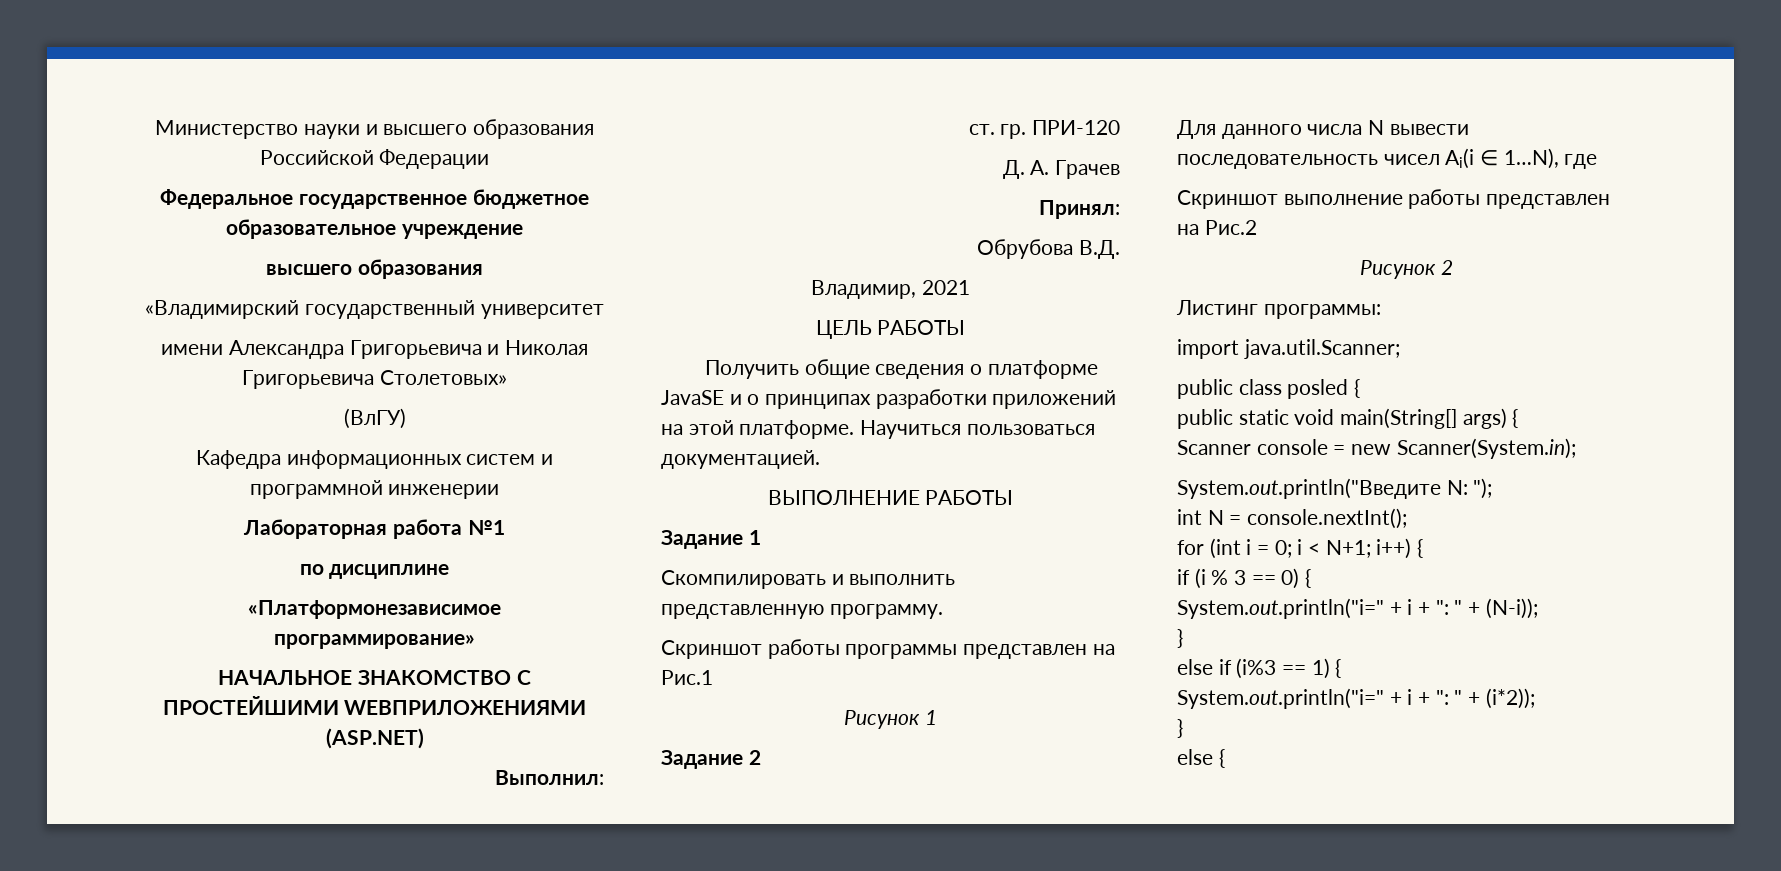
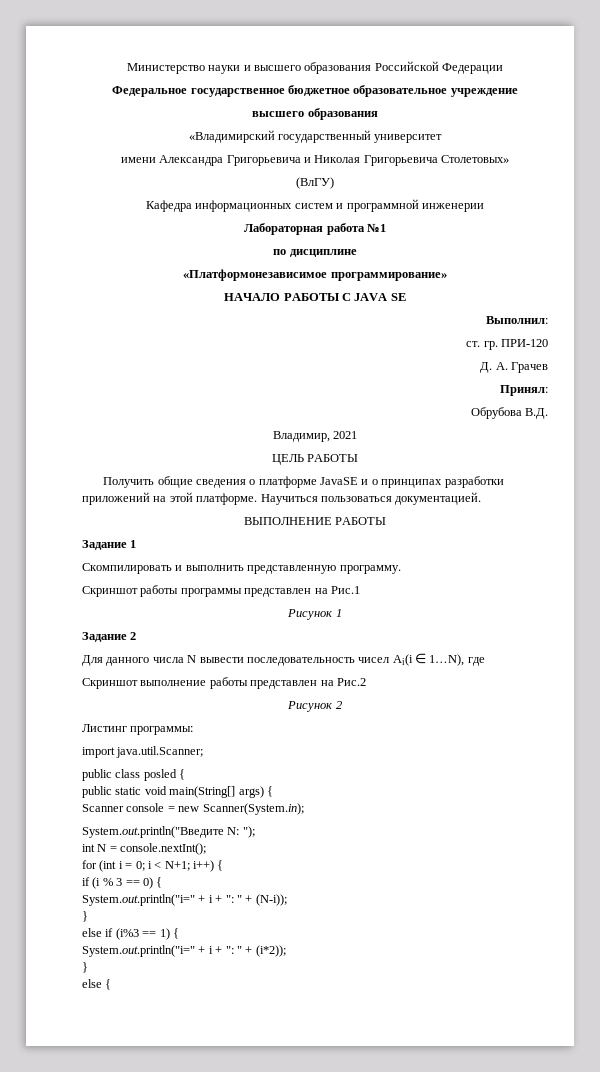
- НАЧАЛЬНОЕ ЗНАКОМСТВО С ПРОСТЕЙШИМИ WEBПРИЛОЖЕНИЯМИ (ASP.NET)
+ НАЧАЛО РАБОТЫ С JAVA SE

